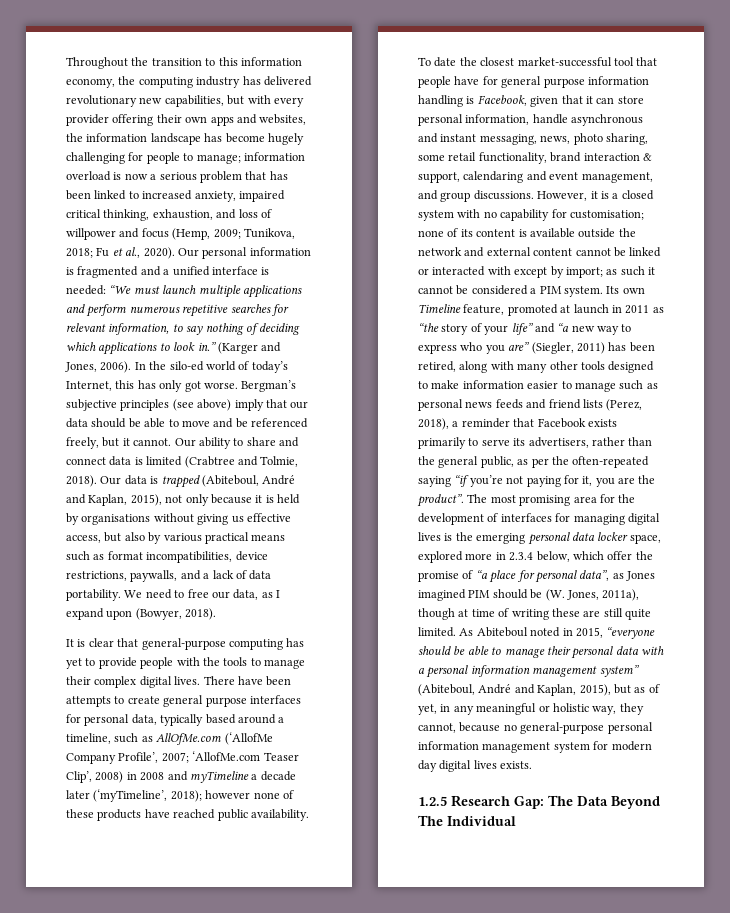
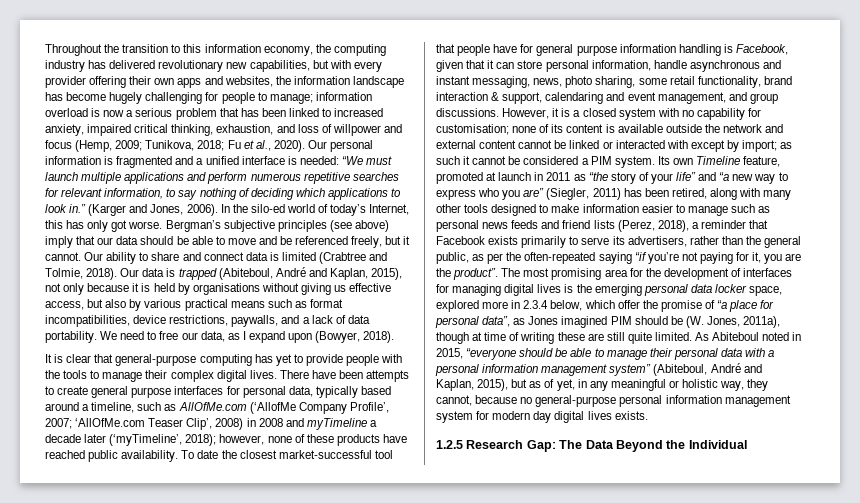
- There have been attempts to create general purpose interfaces for personal data, typically based around a timeline, such as AllOfMe.com (‘AllofMe Company Profile’, 2007; ‘AllofMe.com Teaser Clip’, 2008) in 2008 and myTimeline a decade later (‘myTimeline’, 2018); however none of these products have reached public availability.
+ There have been attempts to create general purpose interfaces for personal data, typically based around a timeline, such as AllOfMe.com (‘AllofMe Company Profile’, 2007; ‘AllOfMe.com Teaser Clip’, 2008) in 2008 and myTimeline a decade later (‘myTimeline’, 2018); however, none of these products have reached public availability.
- 1.2.5 Research Gap: The Data Beyond The Individual
+ 1.2.5 Research Gap: The Data Beyond the Individual

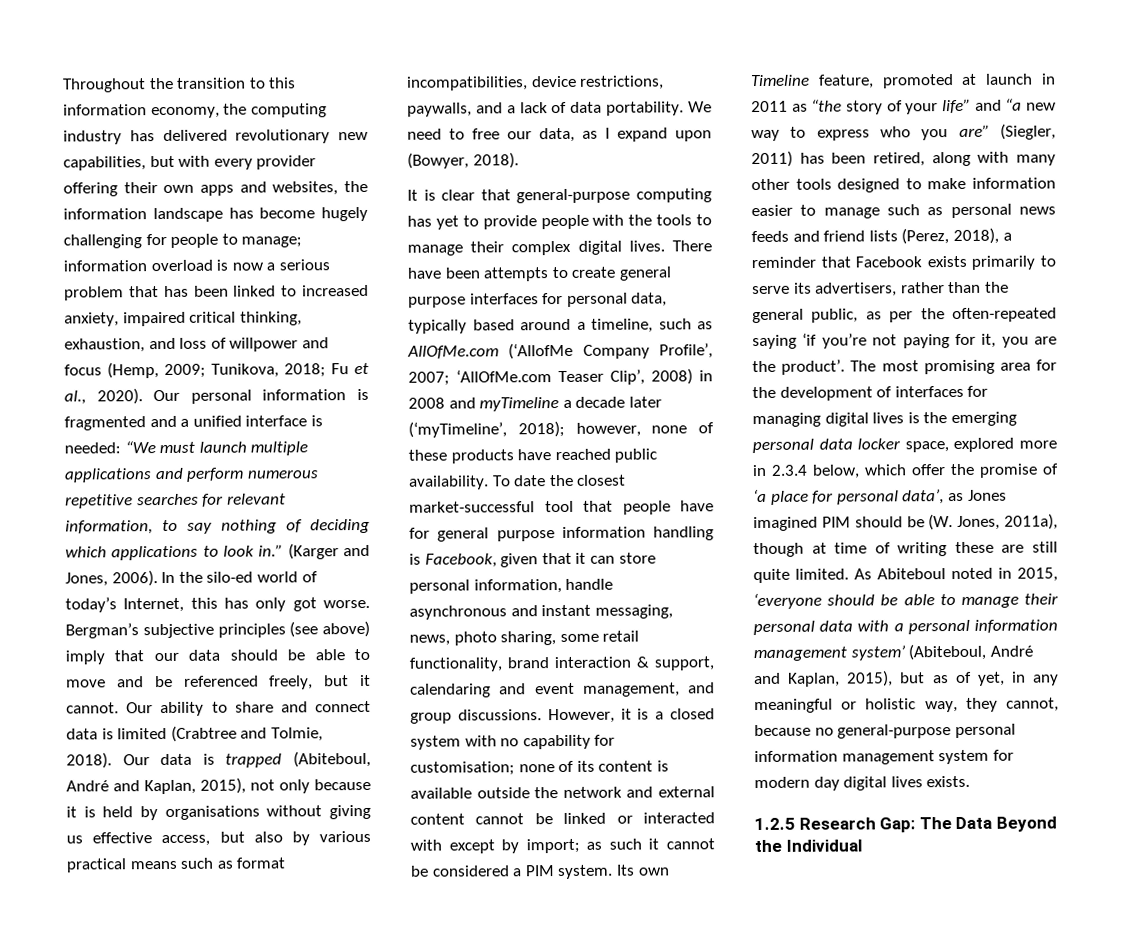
- Its own Timeline feature, promoted at launch in 2011 as “the story of your life” and “a new way to express who you are” (Siegler, 2011) has been retired, along with many other tools designed to make information easier to manage such as personal news feeds and friend lists (Perez, 2018), a reminder that Facebook exists primarily to serve its advertisers, rather than the general public, as per the often-repeated saying “if you’re not paying for it, you are the product”.
+ Its own Timeline feature, promoted at launch in 2011 as “the story of your life” and “a new way to express who you are” (Siegler, 2011) has been retired, along with many other tools designed to make information easier to manage such as personal news feeds and friend lists (Perez, 2018), a reminder that Facebook exists primarily to serve its advertisers, rather than the general public, as per the often-repeated saying ‘if you’re not paying for it, you are the product’.
- The most promising area for the development of interfaces for managing digital lives is the emerging personal data locker space, explored more in 2.3.4 below, which offer the promise of “a place for personal data”, as Jones imagined PIM should be (W. Jones, 2011a), though at time of writing these are still quite limited.
+ The most promising area for the development of interfaces for managing digital lives is the emerging personal data locker space, explored more in 2.3.4 below, which offer the promise of ‘a place for personal data’, as Jones imagined PIM should be (W. Jones, 2011a), though at time of writing these are still quite limited.
- As Abiteboul noted in 2015, “everyone should be able to manage their personal data with a personal information management system” (Abiteboul, André and Kaplan, 2015), but as of yet, in any meaningful or holistic way, they cannot, because no general-purpose personal information management system for modern day digital lives exists.
+ As Abiteboul noted in 2015, ‘everyone should be able to manage their personal data with a personal information management system’ (Abiteboul, André and Kaplan, 2015), but as of yet, in any meaningful or holistic way, they cannot, because no general-purpose personal information management system for modern day digital lives exists.

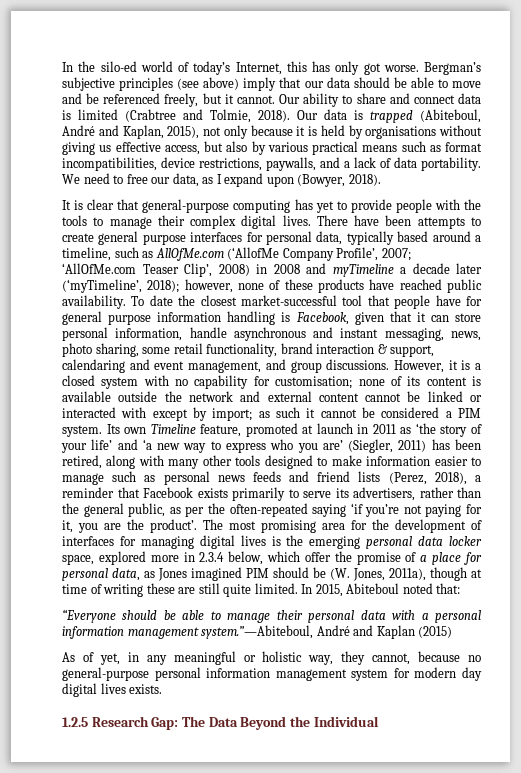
- Throughout the transition to this information economy, the computing industry has delivered revolutionary new capabilities, but with every provider offering their own apps and websites, the information landscape has become hugely challenging for people to manage; information overload is now a serious problem that has been linked to increased anxiety, impaired critical thinking, exhaustion, and loss of willpower and focus (Hemp, 2009; Tunikova, 2018; Fu et al., 2020). Our personal information is fragmented and a unified interface is needed: “We must launch multiple applications and perform numerous repetitive searches for relevant information, to say nothing of deciding which applications to look in.” (Karger and Jones, 2006).
- Its own Timeline feature, promoted at launch in 2011 as “the story of your life” and “a new way to express who you are” (Siegler, 2011) has been retired, along with many other tools designed to make information easier to manage such as personal news feeds and friend lists (Perez, 2018), a reminder that Facebook exists primarily to serve its advertisers, rather than the general public, as per the often-repeated saying ‘if you’re not paying for it, you are the product’.
+ Its own Timeline feature, promoted at launch in 2011 as ‘the story of your life’ and ‘a new way to express who you are’ (Siegler, 2011) has been retired, along with many other tools designed to make information easier to manage such as personal news feeds and friend lists (Perez, 2018), a reminder that Facebook exists primarily to serve its advertisers, rather than the general public, as per the often-repeated saying ‘if you’re not paying for it, you are the product’.
- The most promising area for the development of interfaces for managing digital lives is the emerging personal data locker space, explored more in 2.3.4 below, which offer the promise of ‘a place for personal data’, as Jones imagined PIM should be (W. Jones, 2011a), though at time of writing these are still quite limited.
+ The most promising area for the development of interfaces for managing digital lives is the emerging personal data locker space, explored more in 2.3.4 below, which offer the promise of a place for personal data, as Jones imagined PIM should be (W. Jones, 2011a), though at time of writing these are still quite limited.
- As Abiteboul noted in 2015, ‘everyone should be able to manage their personal data with a personal information management system’ (Abiteboul, André and Kaplan, 2015), but as of yet, in any meaningful or holistic way, they cannot, because no general-purpose personal information management system for modern day digital lives exists.
+ In 2015, Abiteboul noted that:
+ “Everyone should be able to manage their personal data with a personal information management system.”—Abiteboul, André and Kaplan (2015)
+ As of yet, in any meaningful or holistic way, they cannot, because no general-purpose personal information management system for modern day digital lives exists.

